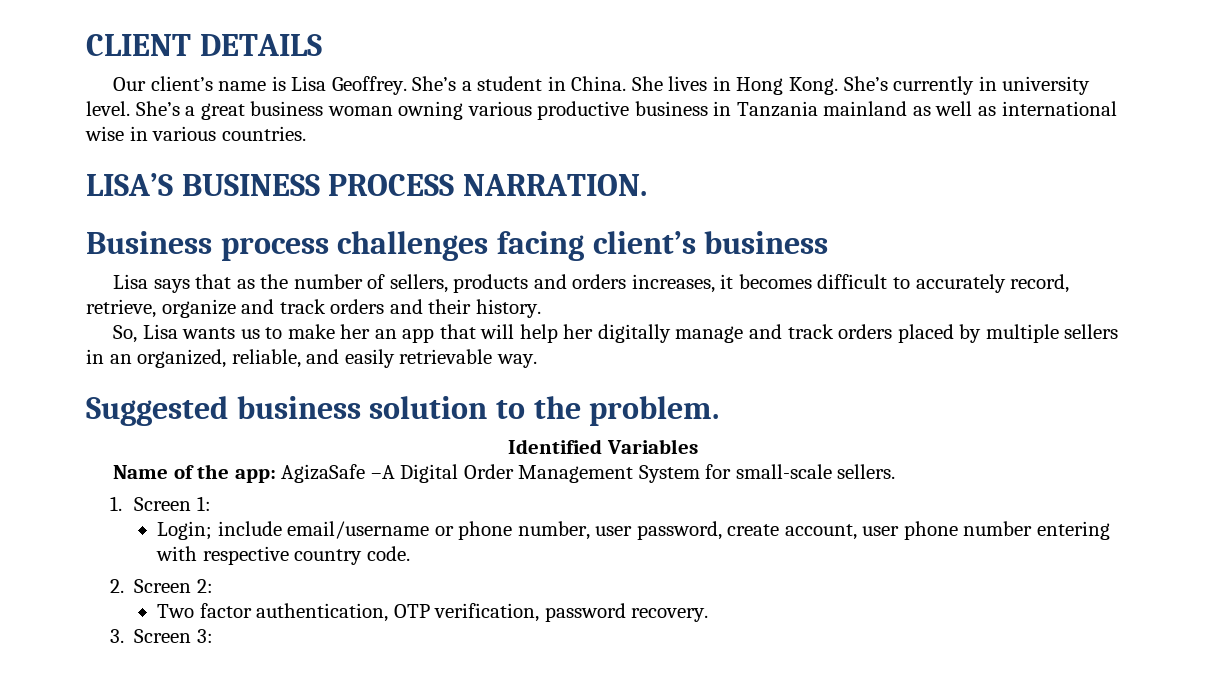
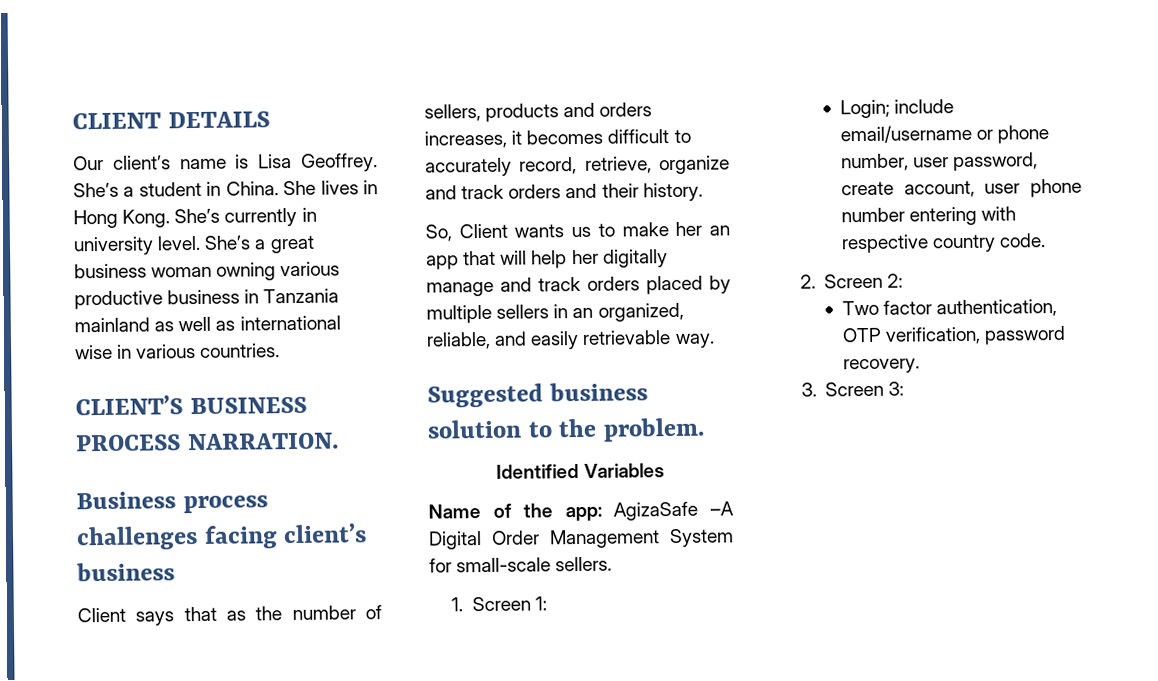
- LISA’S BUSINESS PROCESS NARRATION.
+ CLIENT’S BUSINESS PROCESS NARRATION.
- Lisa says that as the number of sellers, products and orders increases, it becomes difficult to accurately record, retrieve, organize and track orders and their history.
+ Client says that as the number of sellers, products and orders increases, it becomes difficult to accurately record, retrieve, organize and track orders and their history.
- So, Lisa wants us to make her an app that will help her digitally manage and track orders placed by multiple sellers in an organized, reliable, and easily retrievable way.
+ So, Client wants us to make her an app that will help her digitally manage and track orders placed by multiple sellers in an organized, reliable, and easily retrievable way.

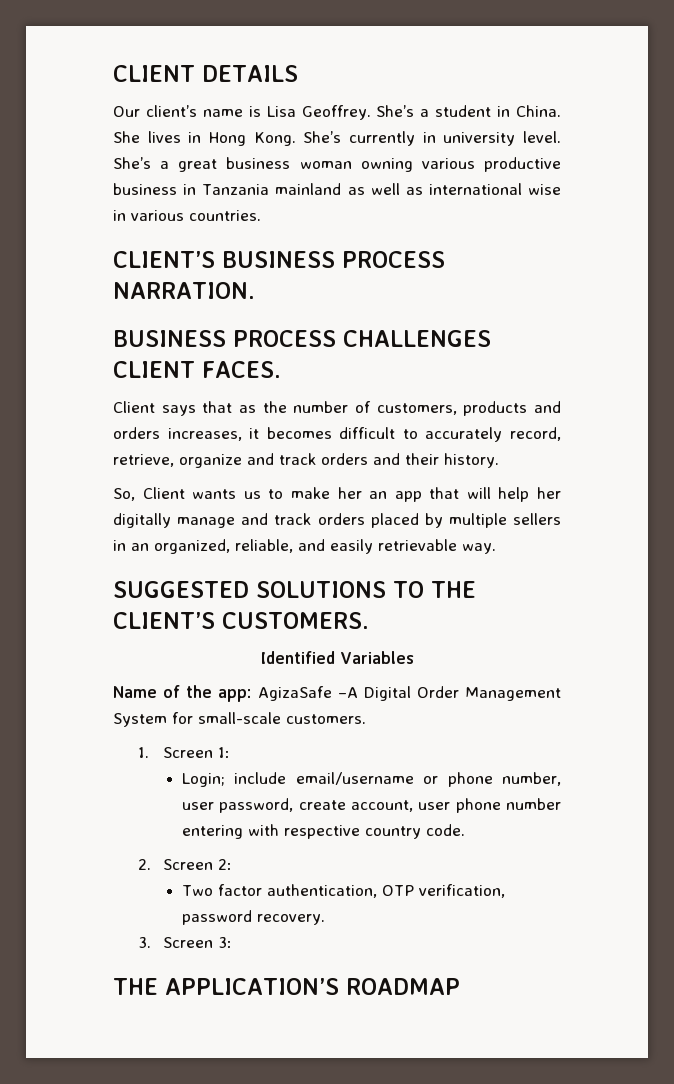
- Business process challenges facing client’s business
+ BUSINESS PROCESS CHALLENGES CLIENT FACES.
- Client says that as the number of sellers, products and orders increases, it becomes difficult to accurately record, retrieve, organize and track orders and their history.
+ Client says that as the number of customers, products and orders increases, it becomes difficult to accurately record, retrieve, organize and track orders and their history.
- Suggested business solution to the problem.
+ SUGGESTED SOLUTIONS TO THE CLIENT’S CUSTOMERS.
- Name of the app: AgizaSafe –A Digital Order Management System for small-scale sellers.
+ Name of the app: AgizaSafe –A Digital Order Management System for small-scale customers.
+ THE APPLICATION’S ROADMAP

